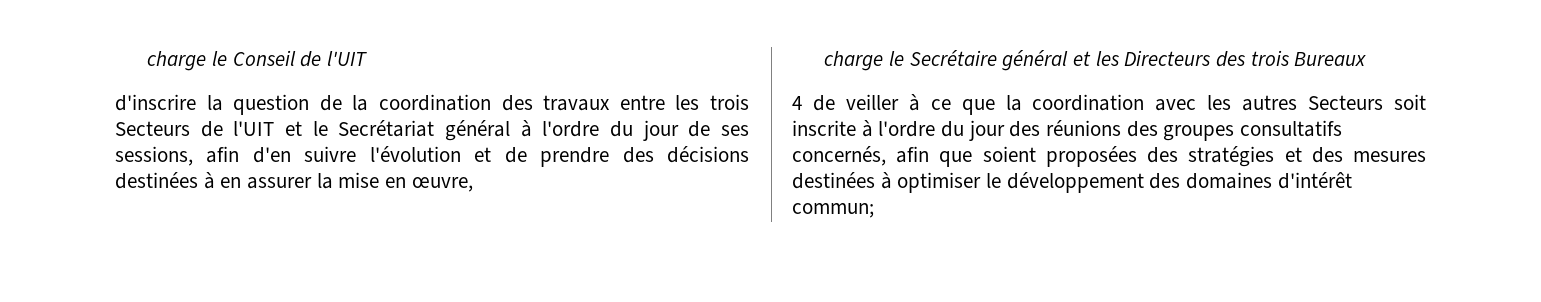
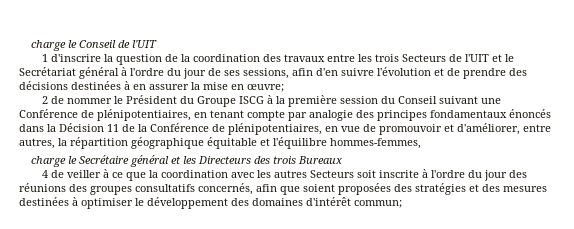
- d'inscrire la question de la coordination des travaux entre les trois Secteurs de l'UIT et le Secrétariat général à l'ordre du jour de ses sessions, afin d'en suivre l'évolution et de prendre des décisions destinées à en assurer la mise en œuvre,
+ 1 d'inscrire la question de la coordination des travaux entre les trois Secteurs de l'UIT et le Secrétariat général à l'ordre du jour de ses sessions, afin d'en suivre l'évolution et de prendre des décisions destinées à en assurer la mise en œuvre;
+ 2 de nommer le Président du Groupe ISCG à la première session du Conseil suivant une Conférence de plénipotentiaires, en tenant compte par analogie des principes fondamentaux énoncés dans la Décision 11 de la Conférence de plénipotentiaires, en vue de promouvoir et d'améliorer, entre autres, la répartition géographique équitable et l'équilibre hommes-femmes,

